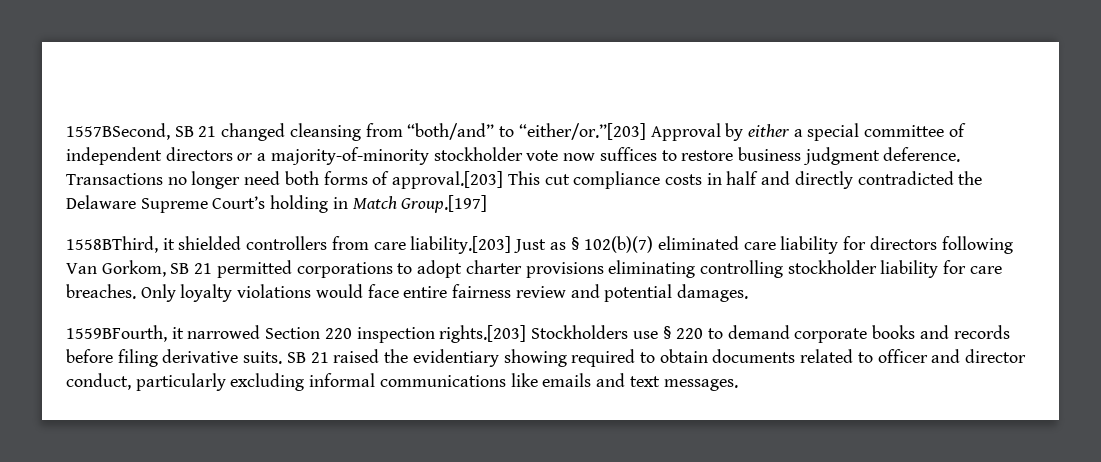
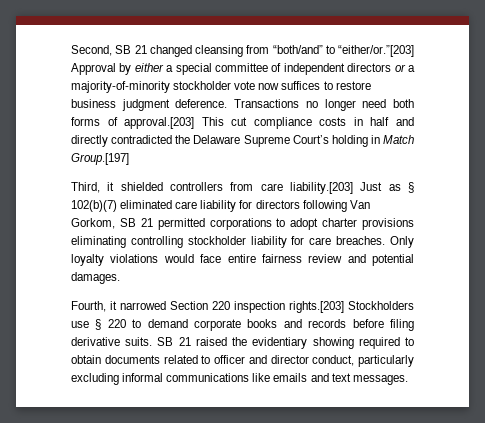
- 1557BSecond, SB 21 changed cleansing from “both/and” to “either/or.”[203] Approval by either a special committee of independent directors or a majority-of-minority stockholder vote now suffices to restore business judgment deference.
+ Second, SB 21 changed cleansing from “both/and” to “either/or.”[203] Approval by either a special committee of independent directors or a majority-of-minority stockholder vote now suffices to restore business judgment deference.
- 1558BThird, it shielded controllers from care liability.[203] Just as § 102(b)(7) eliminated care liability for directors following Van Gorkom, SB 21 permitted corporations to adopt charter provisions eliminating controlling stockholder liability for care breaches.
+ Third, it shielded controllers from care liability.[203] Just as § 102(b)(7) eliminated care liability for directors following Van Gorkom, SB 21 permitted corporations to adopt charter provisions eliminating controlling stockholder liability for care breaches.
- 1559BFourth, it narrowed Section 220 inspection rights.[203] Stockholders use § 220 to demand corporate books and records before filing derivative suits.
+ Fourth, it narrowed Section 220 inspection rights.[203] Stockholders use § 220 to demand corporate books and records before filing derivative suits.

